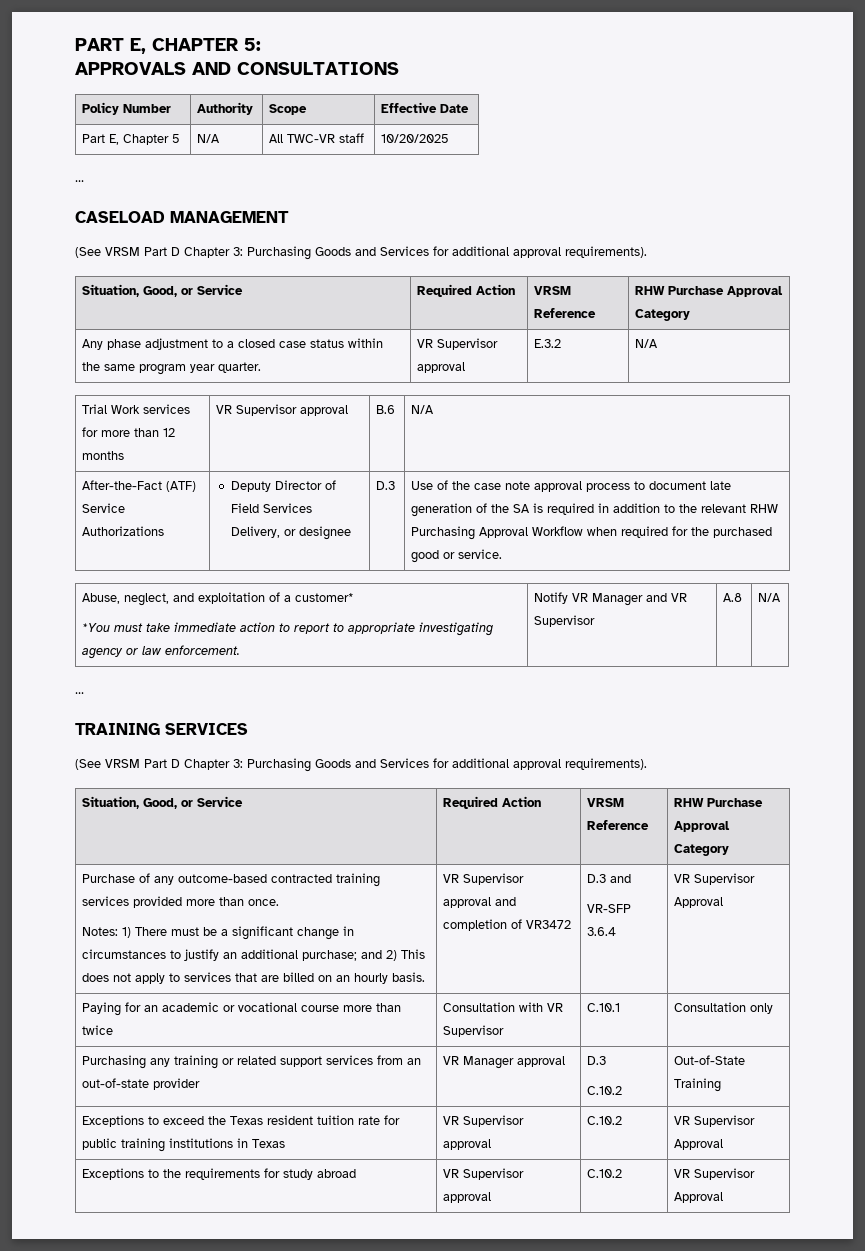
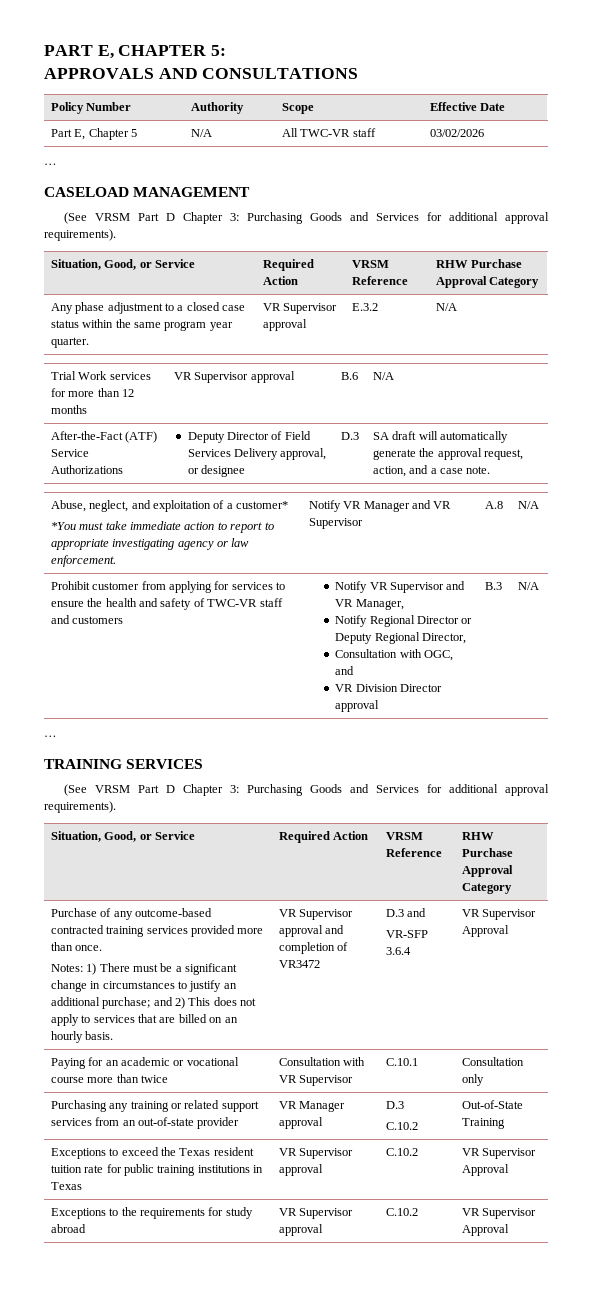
- Part E, Chapter 5 | N/A | All TWC-VR staff | 10/20/2025
+ Part E, Chapter 5 | N/A | All TWC-VR staff | 03/02/2026
- Deputy Director of Field Services Delivery, or designee
+ Deputy Director of Field Services Delivery approval, or designee
- Use of the case note approval process to document late generation of the SA is required in addition to the relevant RHW Purchasing Approval Workflow when required for the purchased good or service.
+ SA draft will automatically generate the approval request, action, and a case note.
+ Prohibit customer from applying for services to ensure the health and safety of TWC-VR staff and customers | Notify VR Supervisor and VR Manager,
+ Notify Regional Director or Deputy Regional Director,
+ Consultation with OGC, and
+ VR Division Director approval | B.3 | N/A

